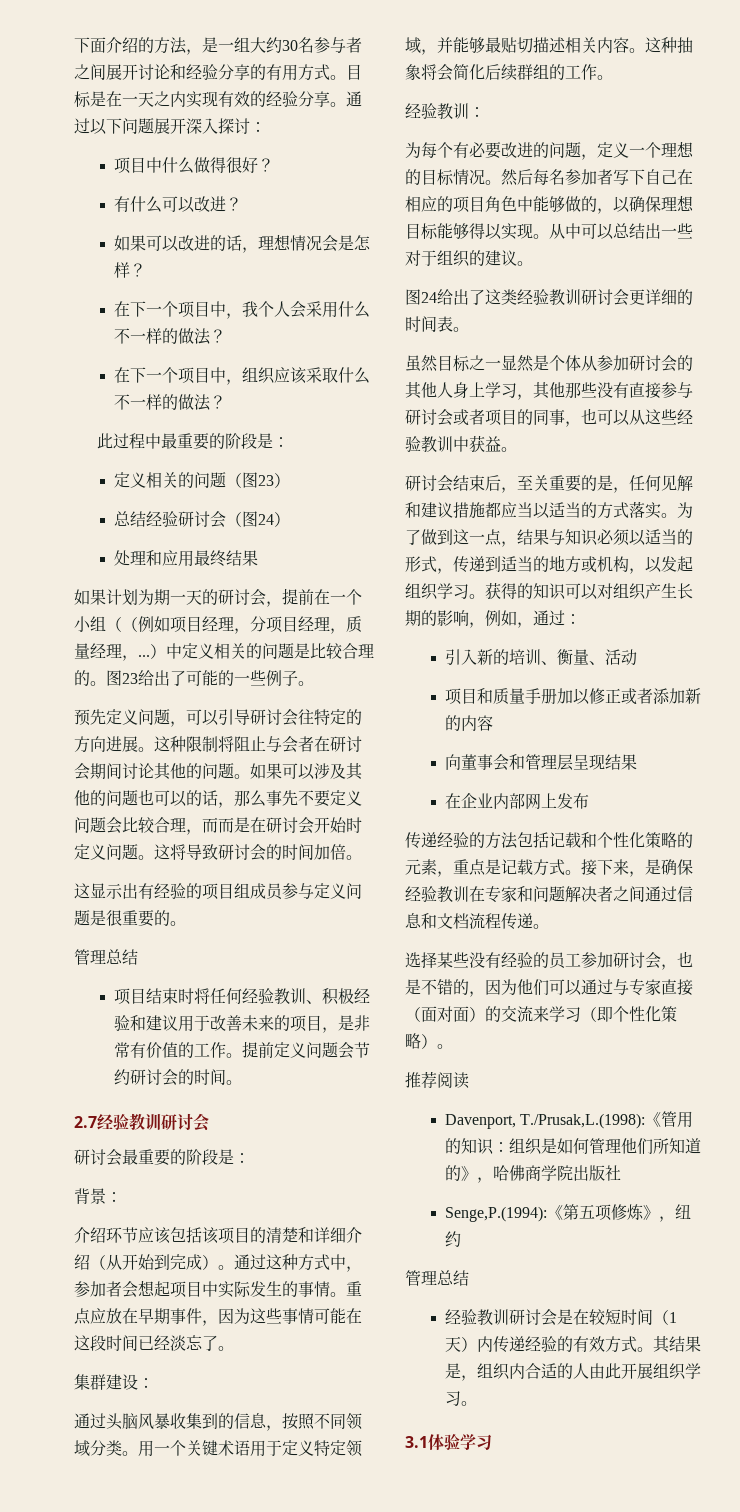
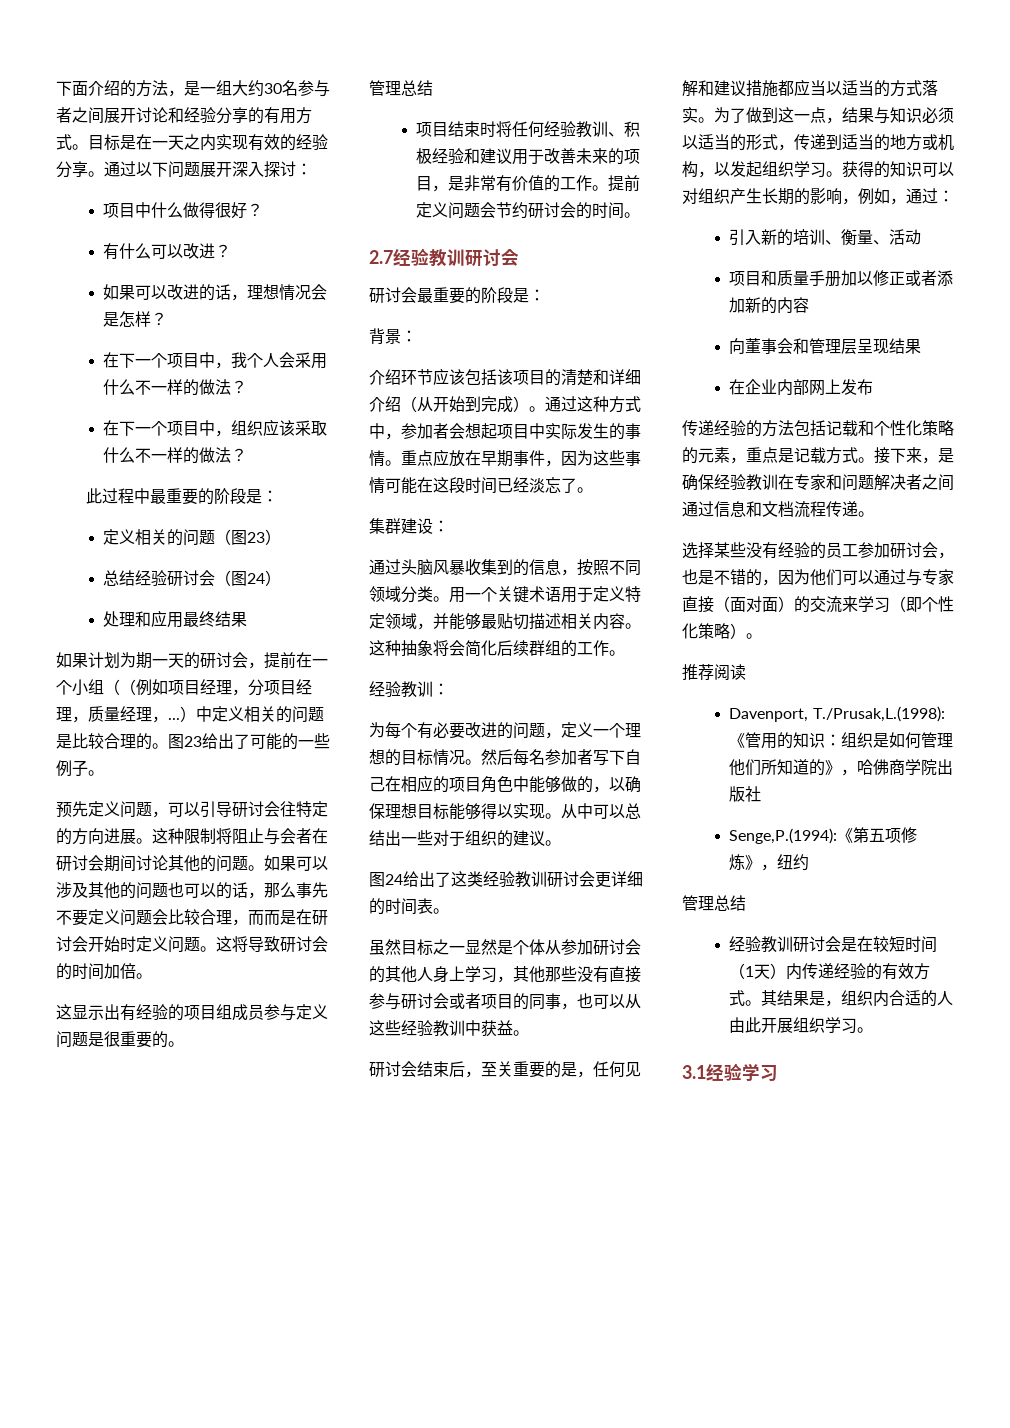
- 3.1体验学习
+ 3.1经验学习

